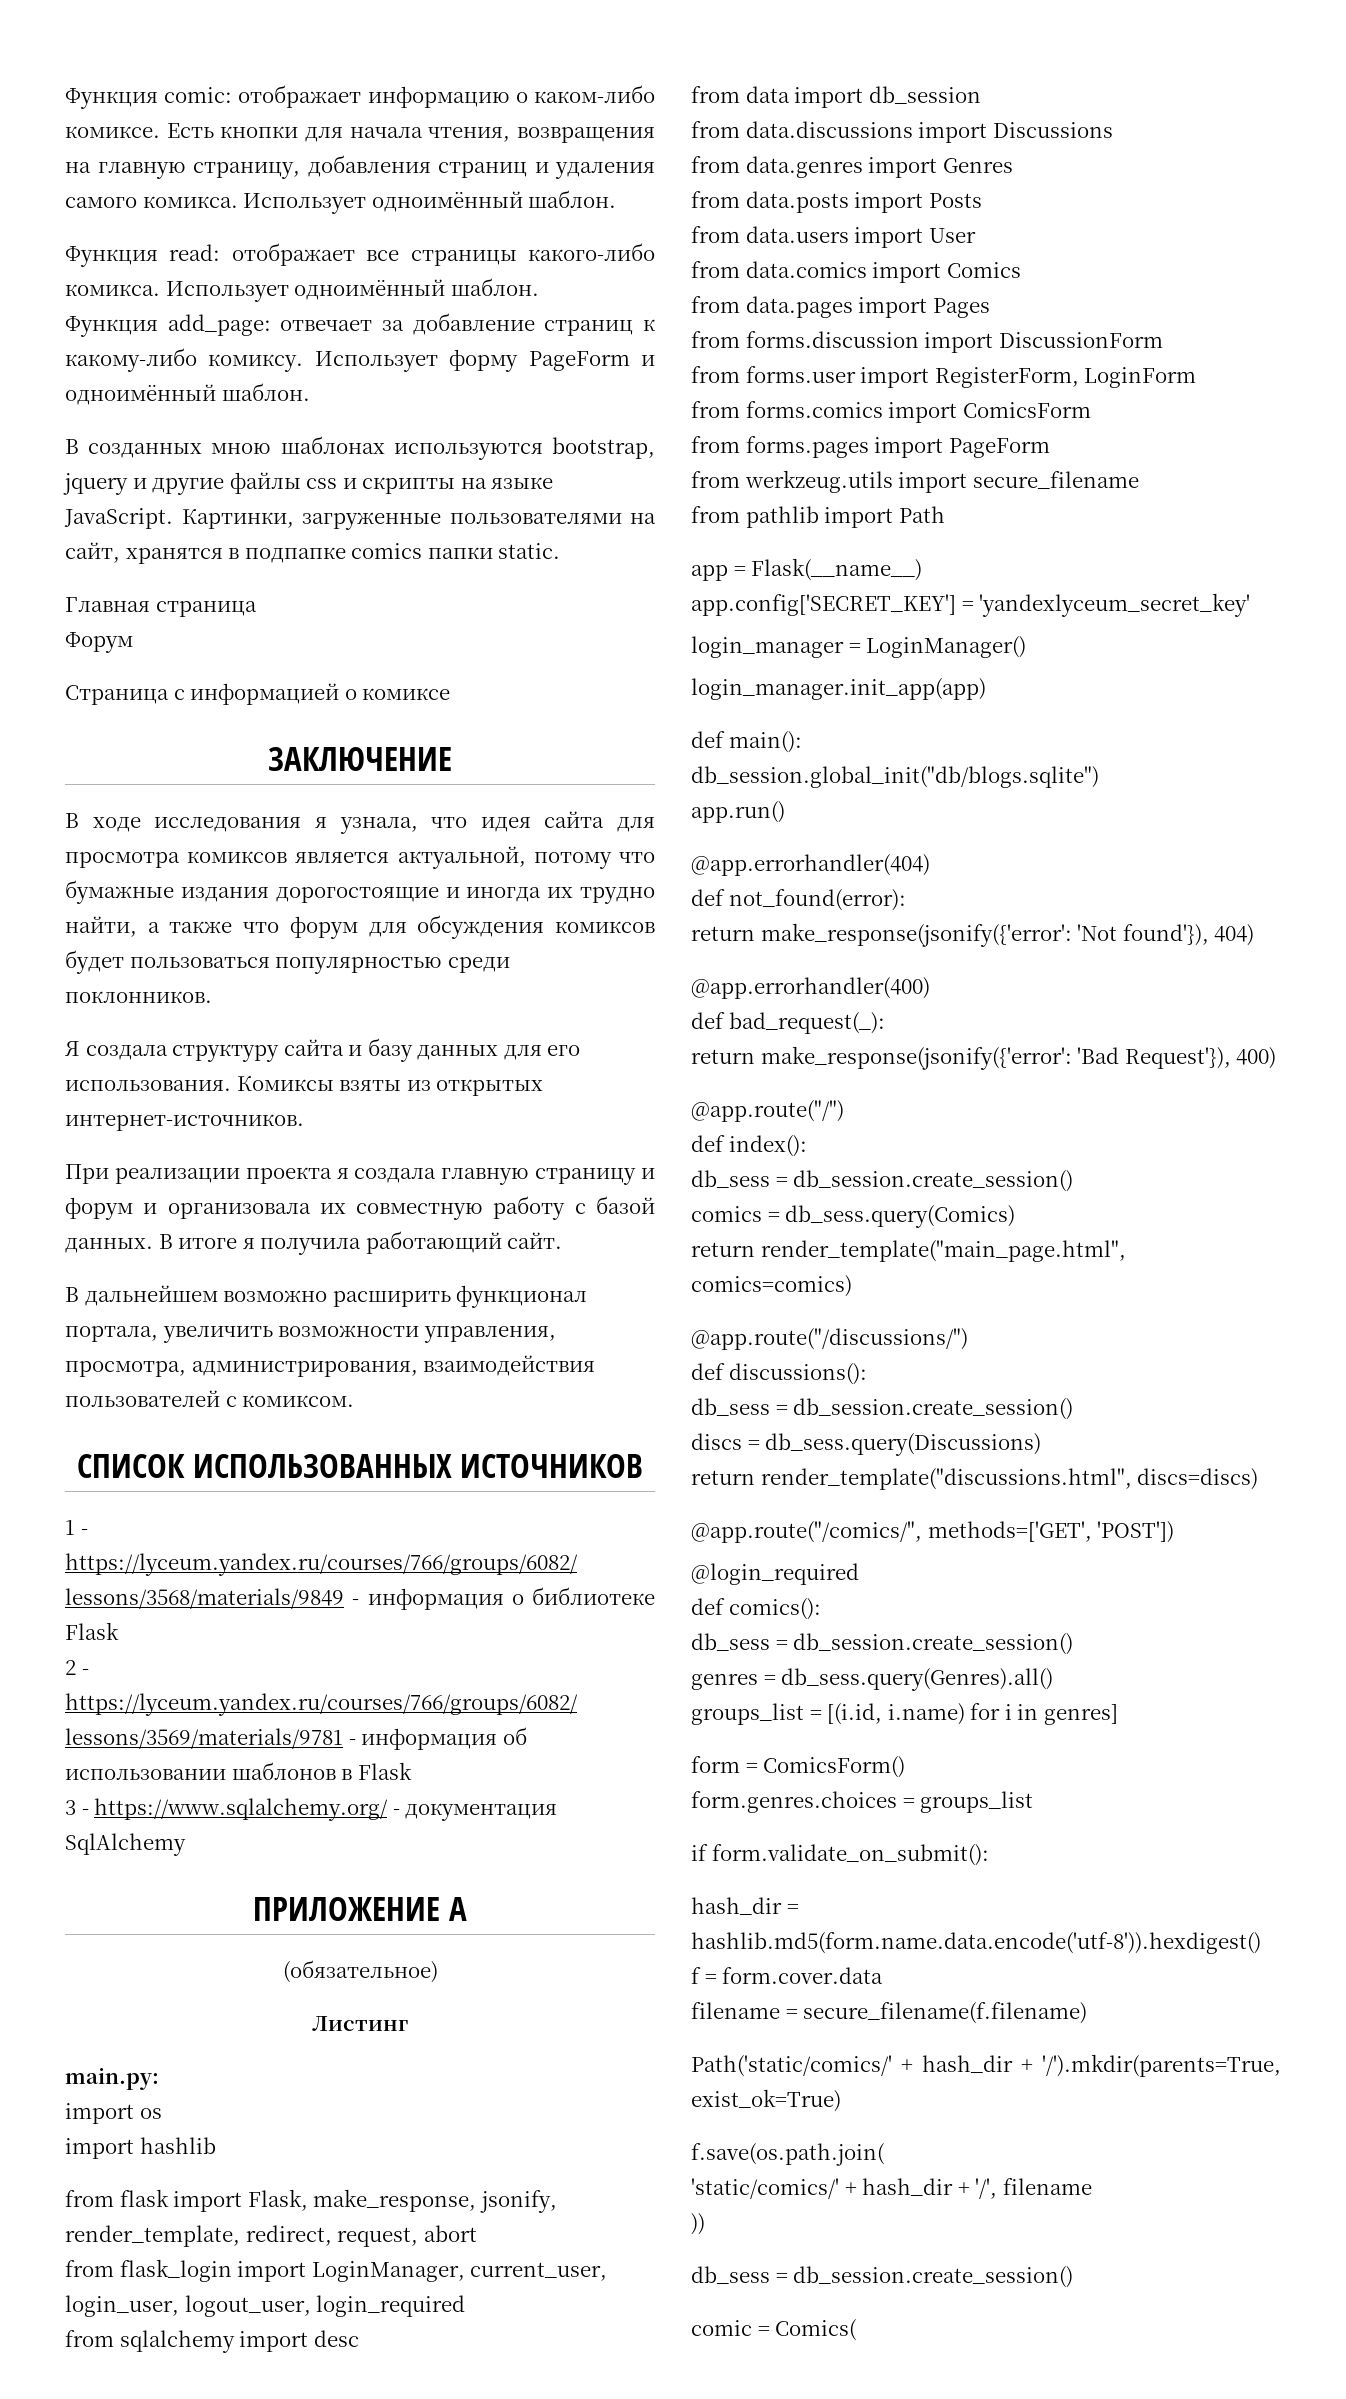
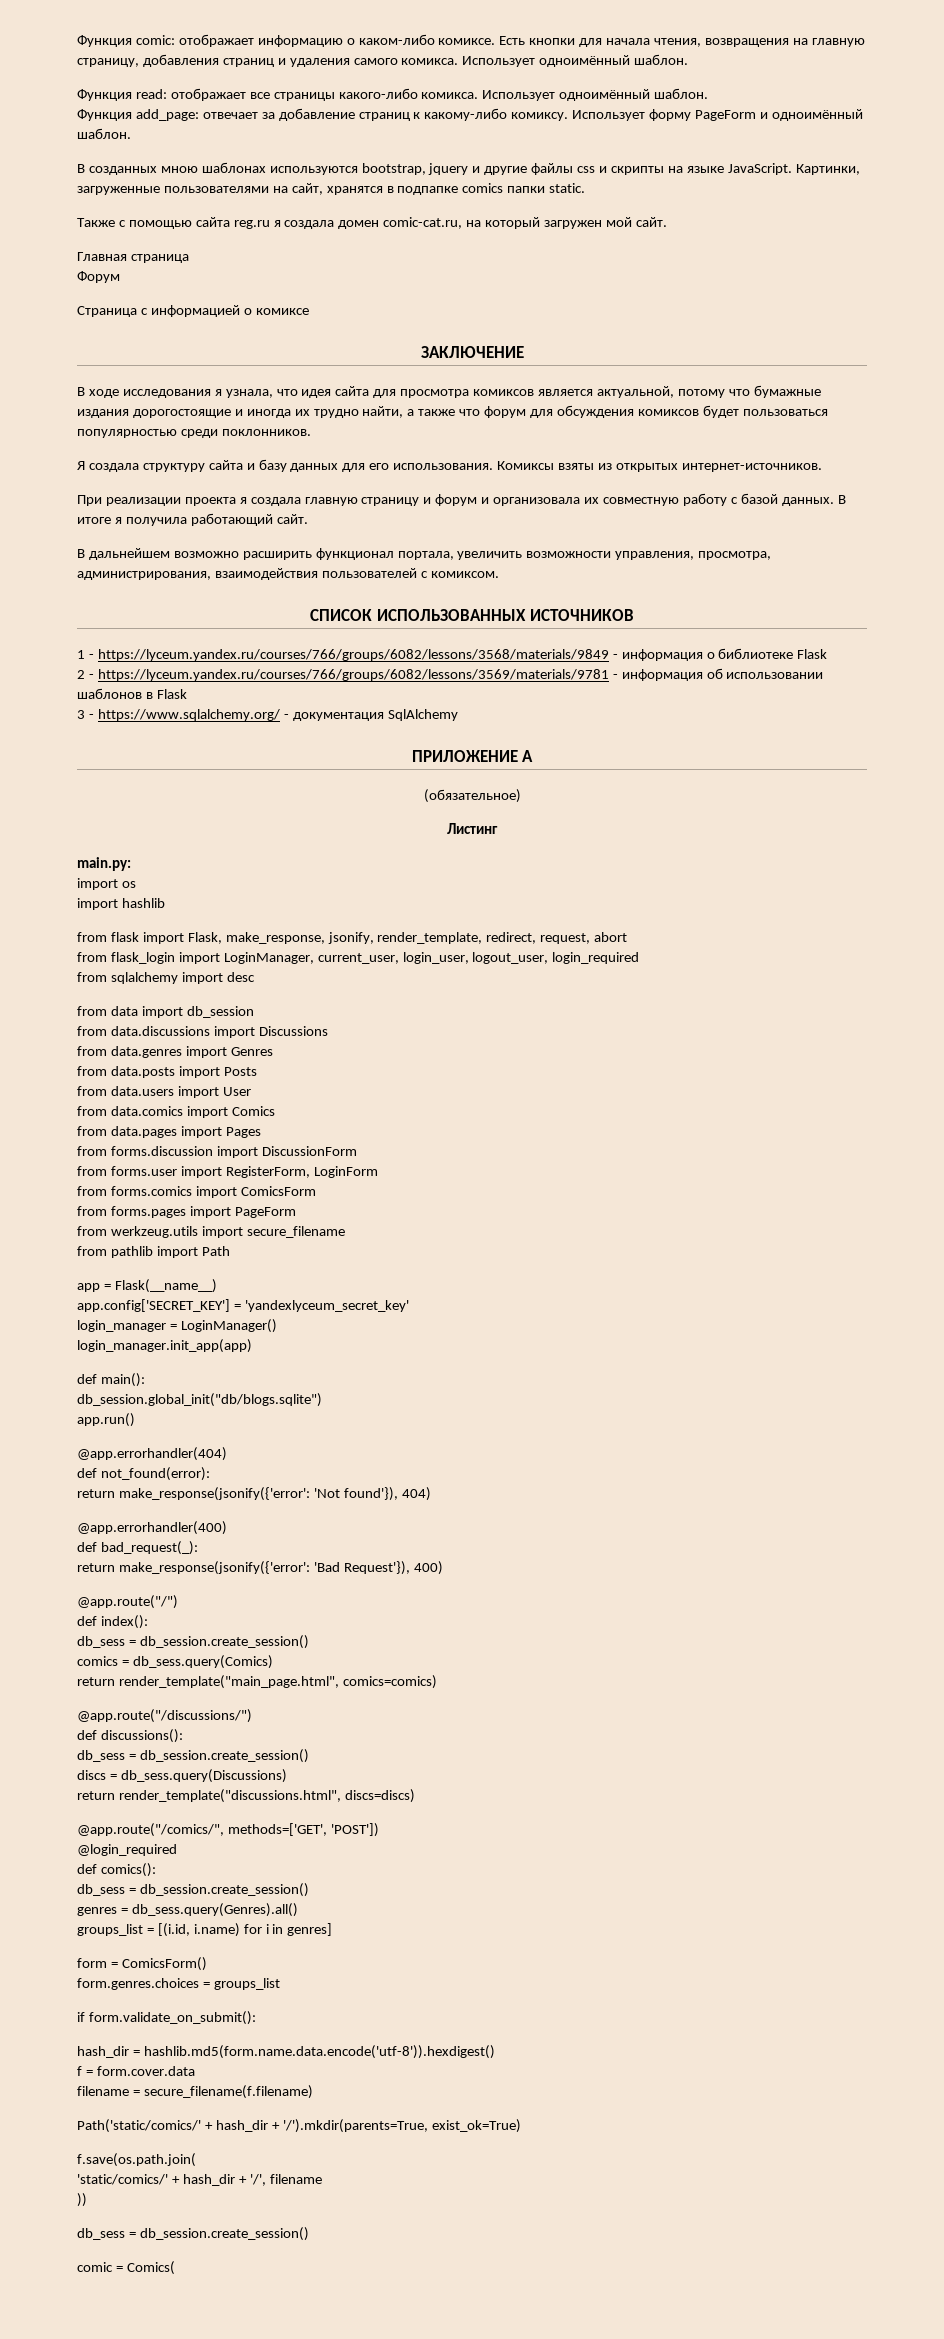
+ Также c помощью сайта reg.ru я создала домен comic-cat.ru, на который загружен мой сайт.

